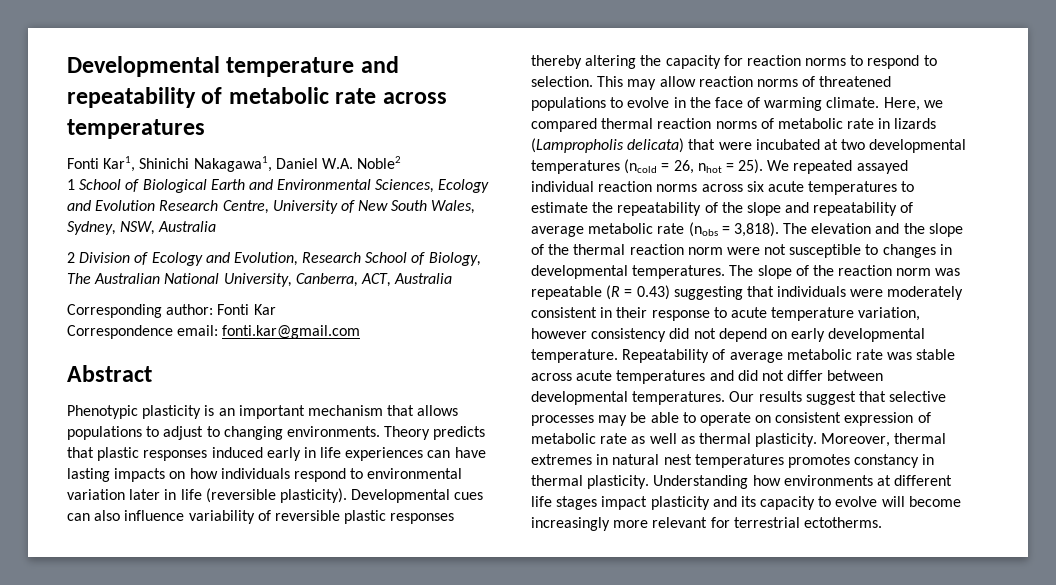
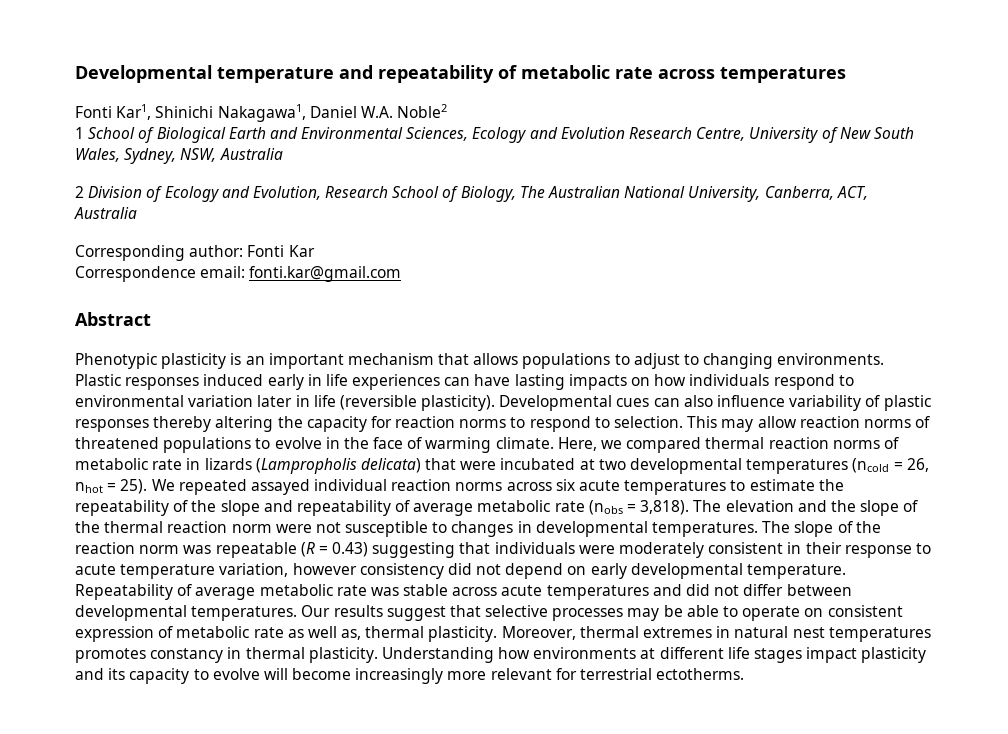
- Theory predicts that plastic responses induced early in life experiences can have lasting impacts on how individuals respond to environmental variation later in life (reversible plasticity).
+ Plastic responses induced early in life experiences can have lasting impacts on how individuals respond to environmental variation later in life (reversible plasticity).
- Developmental cues can also influence variability of reversible plastic responses thereby altering the capacity for reaction norms to respond to selection.
+ Developmental cues can also influence variability of plastic responses thereby altering the capacity for reaction norms to respond to selection.
- Our results suggest that selective processes may be able to operate on consistent expression of metabolic rate as well as thermal plasticity.
+ Our results suggest that selective processes may be able to operate on consistent expression of metabolic rate as well as, thermal plasticity.

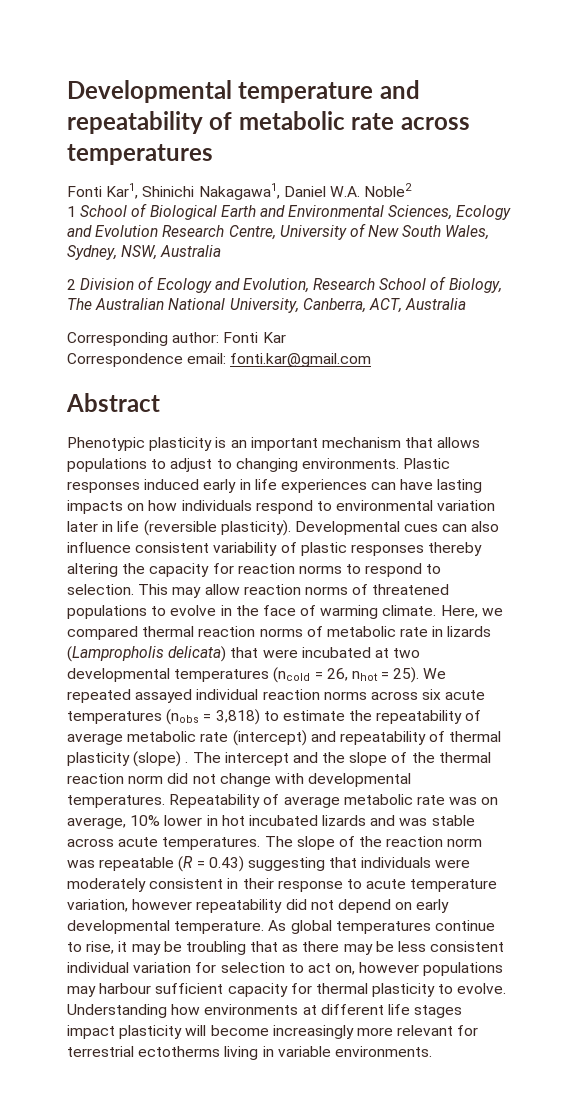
- Developmental cues can also influence variability of plastic responses thereby altering the capacity for reaction norms to respond to selection.
+ Developmental cues can also influence consistent variability of plastic responses thereby altering the capacity for reaction norms to respond to selection.
- We repeated assayed individual reaction norms across six acute temperatures to estimate the repeatability of the slope and repeatability of average metabolic rate (nobs = 3,818). The elevation and the slope of the thermal reaction norm were not susceptible to changes in developmental temperatures.
+ We repeated assayed individual reaction norms across six acute temperatures (nobs = 3,818) to estimate the repeatability of average metabolic rate (intercept) and repeatability of thermal plasticity (slope) . The intercept and the slope of the thermal reaction norm did not change with developmental temperatures. Repeatability of average metabolic rate was on average, 10% lower in hot incubated lizards and was stable across acute temperatures.
- The slope of the reaction norm was repeatable (R = 0.43) suggesting that individuals were moderately consistent in their response to acute temperature variation, however consistency did not depend on early developmental temperature.
+ The slope of the reaction norm was repeatable (R = 0.43) suggesting that individuals were moderately consistent in their response to acute temperature variation, however repeatability did not depend on early developmental temperature.
- Repeatability of average metabolic rate was stable across acute temperatures and did not differ between developmental temperatures. Our results suggest that selective processes may be able to operate on consistent expression of metabolic rate as well as, thermal plasticity. Moreover, thermal extremes in natural nest temperatures promotes constancy in thermal plasticity.
+ As global temperatures continue to rise, it may be troubling that as there may be less consistent individual variation for selection to act on, however populations may harbour sufficient capacity for thermal plasticity to evolve.
- Understanding how environments at different life stages impact plasticity and its capacity to evolve will become increasingly more relevant for terrestrial ectotherms.
+ Understanding how environments at different life stages impact plasticity will become increasingly more relevant for terrestrial ectotherms living in variable environments.

